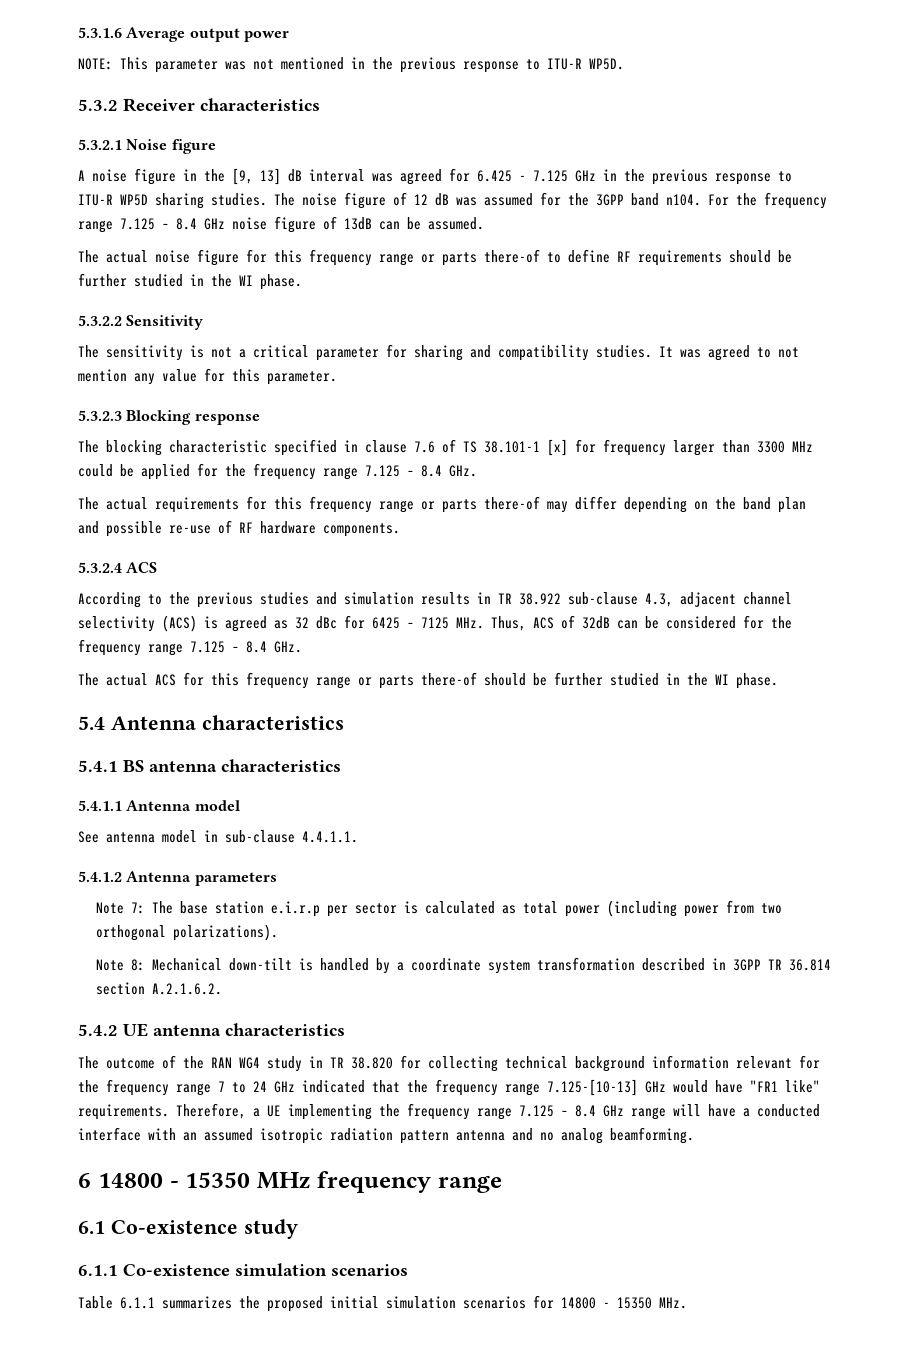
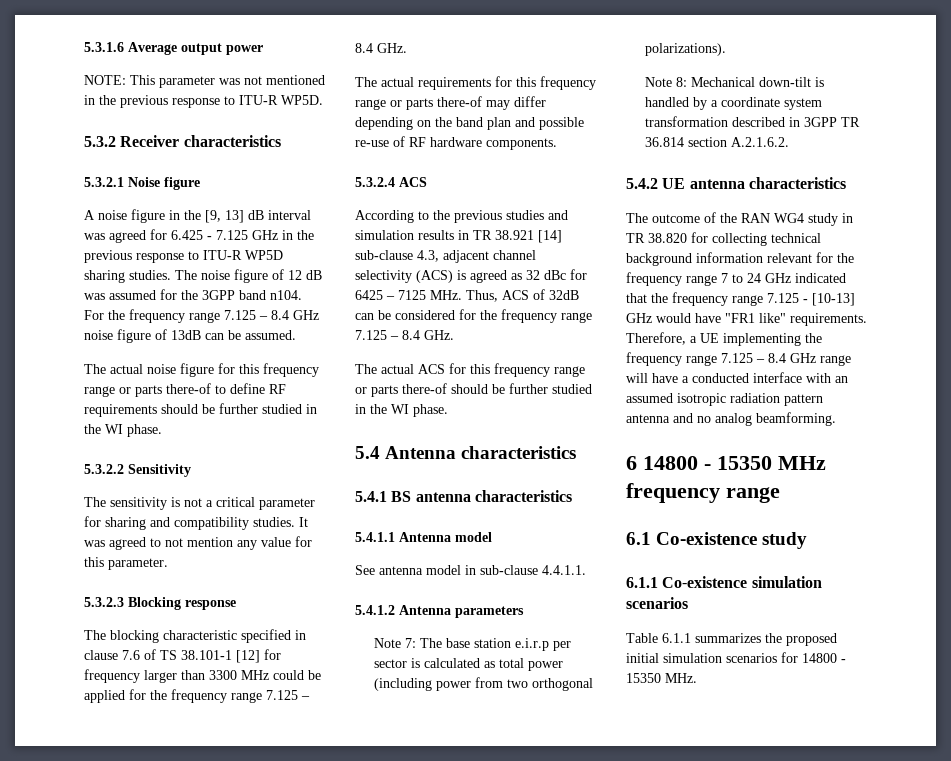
- The blocking characteristic specified in clause 7.6 of TS 38.101-1 [x] for frequency larger than 3300 MHz could be applied for the frequency range 7.125 – 8.4 GHz.
+ The blocking characteristic specified in clause 7.6 of TS 38.101-1 [12] for frequency larger than 3300 MHz could be applied for the frequency range 7.125 – 8.4 GHz.
- According to the previous studies and simulation results in TR 38.922 sub-clause 4.3, adjacent channel selectivity (ACS) is agreed as 32 dBc for 6425 – 7125 MHz. Thus, ACS of 32dB can be considered for the frequency range 7.125 – 8.4 GHz.
+ According to the previous studies and simulation results in TR 38.921 [14] sub-clause 4.3, adjacent channel selectivity (ACS) is agreed as 32 dBc for 6425 – 7125 MHz. Thus, ACS of 32dB can be considered for the frequency range 7.125 – 8.4 GHz.
- The outcome of the RAN WG4 study in TR 38.820 for collecting technical background information relevant for the frequency range 7 to 24 GHz indicated that the frequency range 7.125-[10-13] GHz would have "FR1 like" requirements.
+ The outcome of the RAN WG4 study in TR 38.820 for collecting technical background information relevant for the frequency range 7 to 24 GHz indicated that the frequency range 7.125 - [10-13] GHz would have "FR1 like" requirements.

